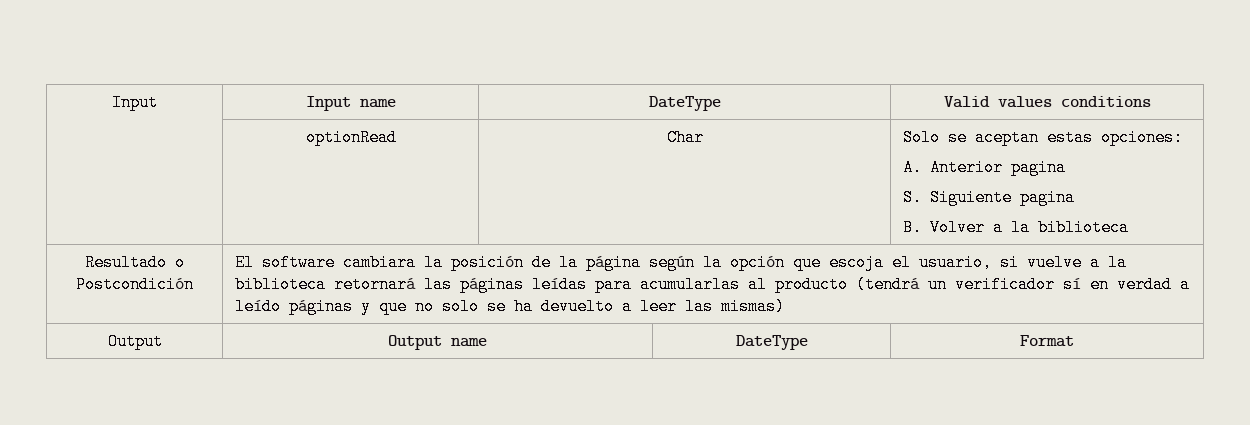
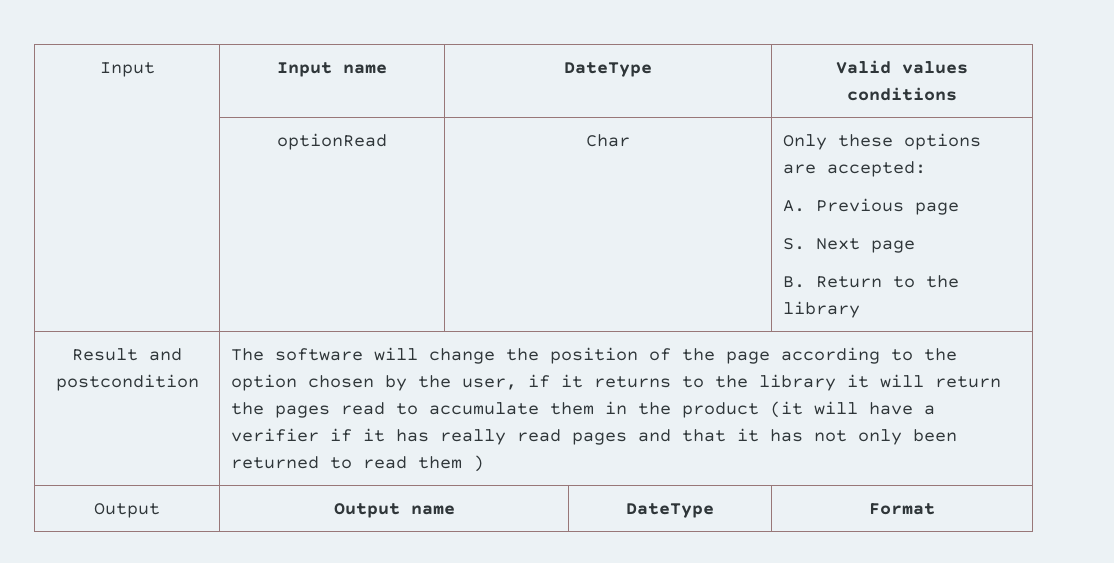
- | optionRead | Char | Solo se aceptan estas opciones:
- A. Anterior pagina
- S. Siguiente pagina
- B. Volver a la biblioteca
- Resultado o Postcondición | El software cambiara la posición de la página según la opción que escoja el usuario, si vuelve a la biblioteca retornará las páginas leídas para acumularlas al producto (tendrá un verificador sí en verdad a leído páginas y que no solo se ha devuelto a leer las mismas)
+ | optionRead | Char | Only these options are accepted:
+ A. Previous page
+ S. Next page
+ B. Return to the library
+ Result and postcondition | The software will change the position of the page according to the option chosen by the user, if it returns to the library it will return the pages read to accumulate them in the product (it will have a verifier if it has really read pages and that it has not only been returned to read them )

